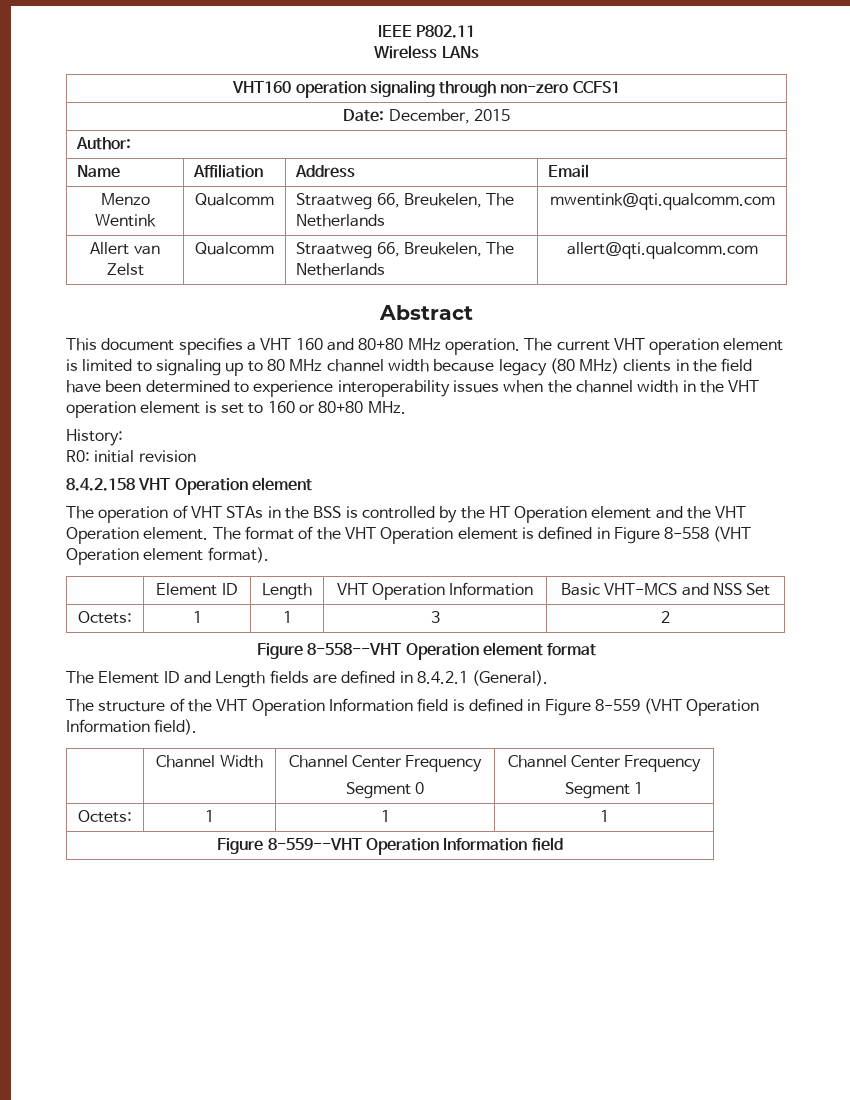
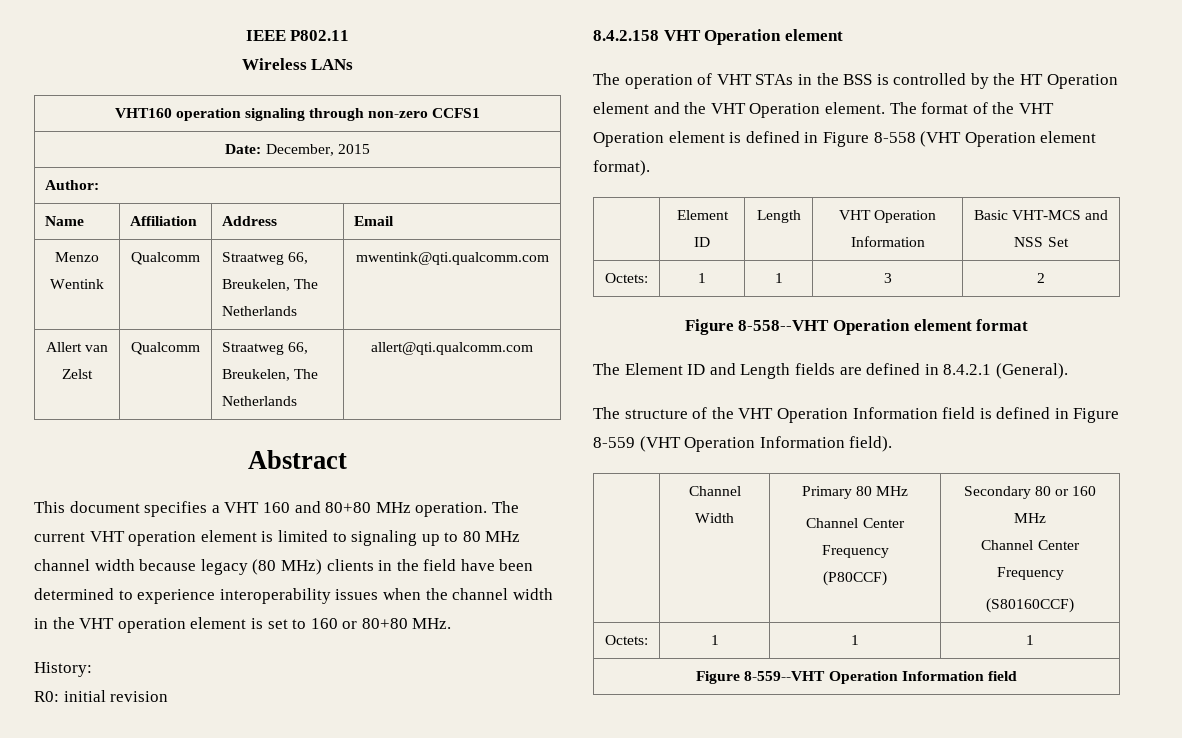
- | Channel Width | Channel Center Frequency
- Segment 0 | Channel Center Frequency
- Segment 1
+ | Channel Width | Primary 80 MHz
+ Channel Center Frequency
+ (P80CCF) | Secondary 80 or 160 MHz
+ Channel Center Frequency
+ (S80160CCF)

